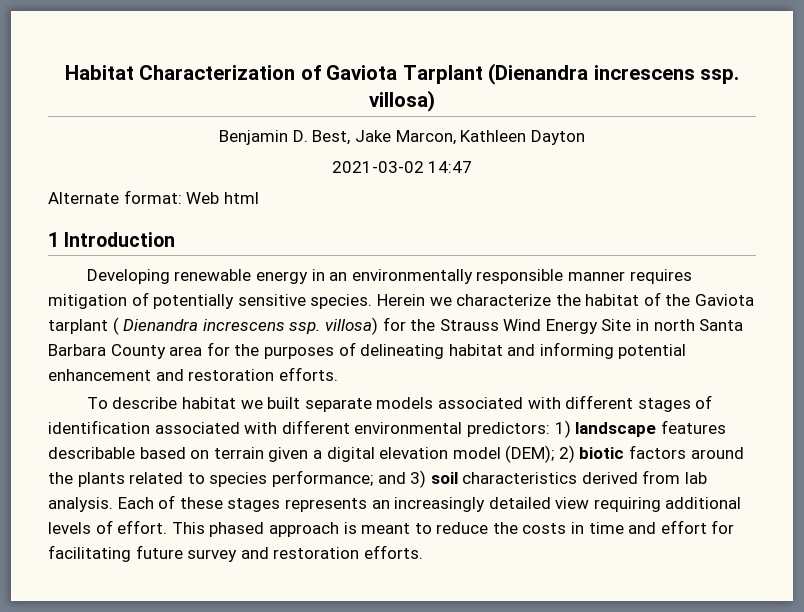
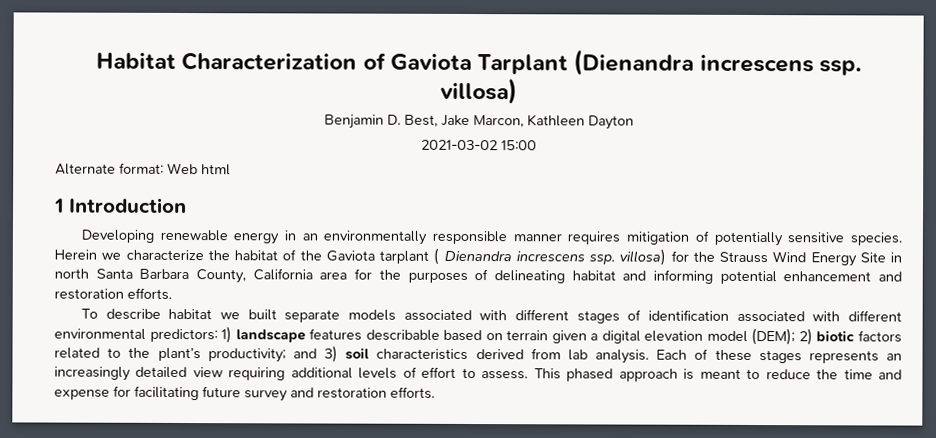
- 2021-03-02 14:47
+ 2021-03-02 15:00
- Herein we characterize the habitat of the Gaviota tarplant ( Dienandra increscens ssp. villosa) for the Strauss Wind Energy Site in north Santa Barbara County area for the purposes of delineating habitat and informing potential enhancement and restoration efforts.
+ Herein we characterize the habitat of the Gaviota tarplant ( Dienandra increscens ssp. villosa) for the Strauss Wind Energy Site in north Santa Barbara County, California area for the purposes of delineating habitat and informing potential enhancement and restoration efforts.
- To describe habitat we built separate models associated with different stages of identification associated with different environmental predictors: 1) landscape features describable based on terrain given a digital elevation model (DEM); 2) biotic factors around the plants related to species performance; and 3) soil characteristics derived from lab analysis.
+ To describe habitat we built separate models associated with different stages of identification associated with different environmental predictors: 1) landscape features describable based on terrain given a digital elevation model (DEM); 2) biotic factors related to the plant’s productivity; and 3) soil characteristics derived from lab analysis.
- Each of these stages represents an increasingly detailed view requiring additional levels of effort.
+ Each of these stages represents an increasingly detailed view requiring additional levels of effort to assess.
- This phased approach is meant to reduce the costs in time and effort for facilitating future survey and restoration efforts.
+ This phased approach is meant to reduce the time and expense for facilitating future survey and restoration efforts.

